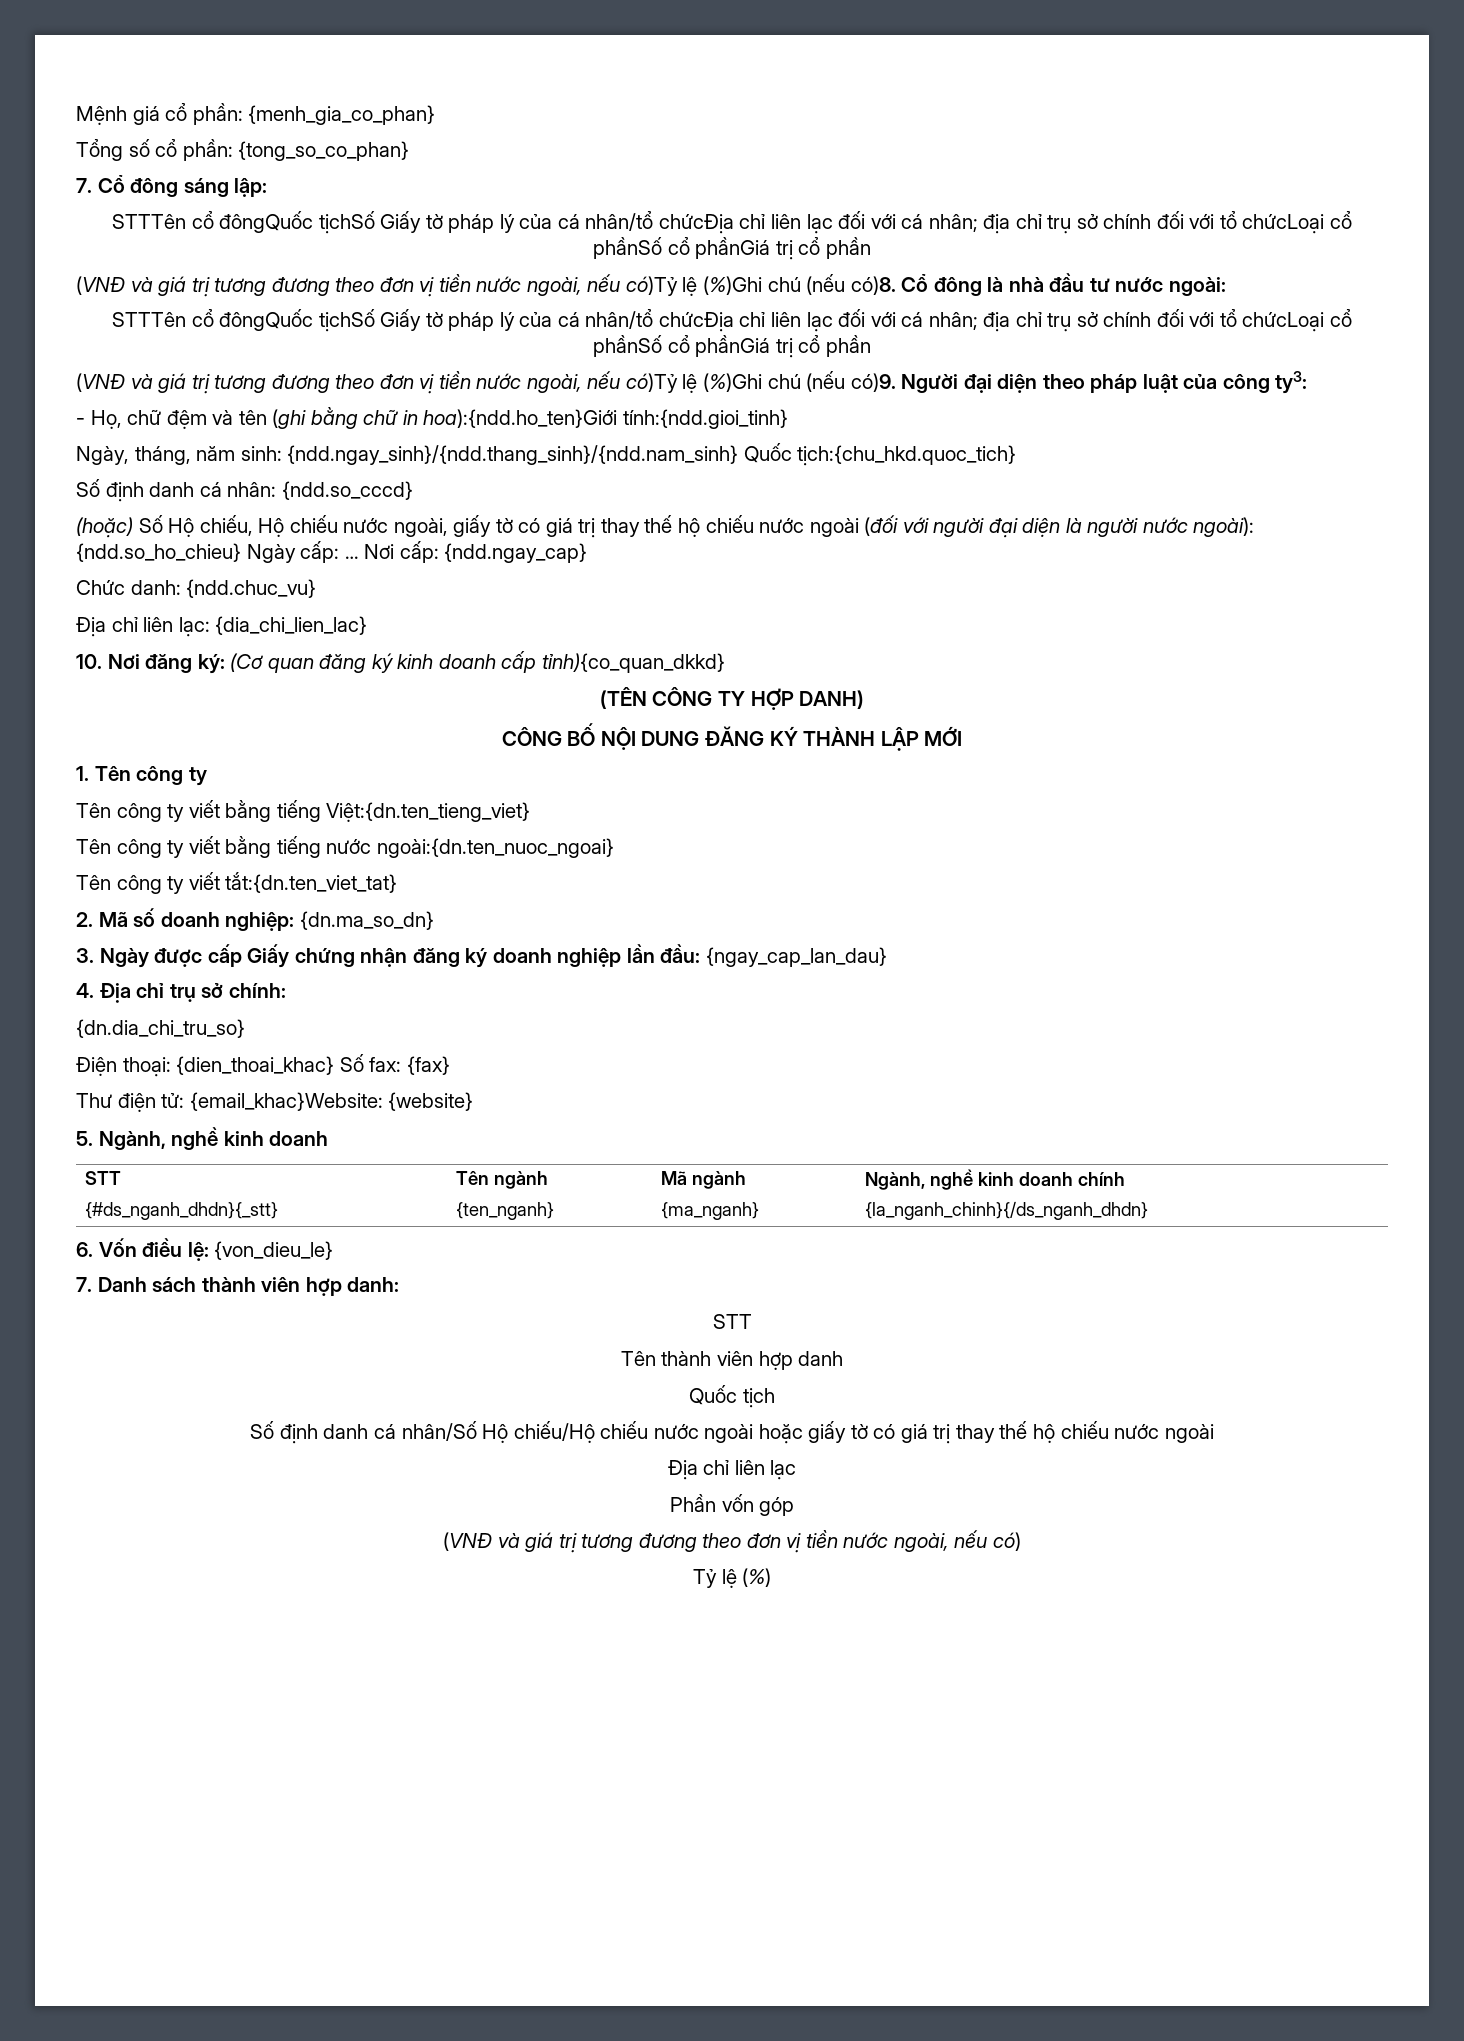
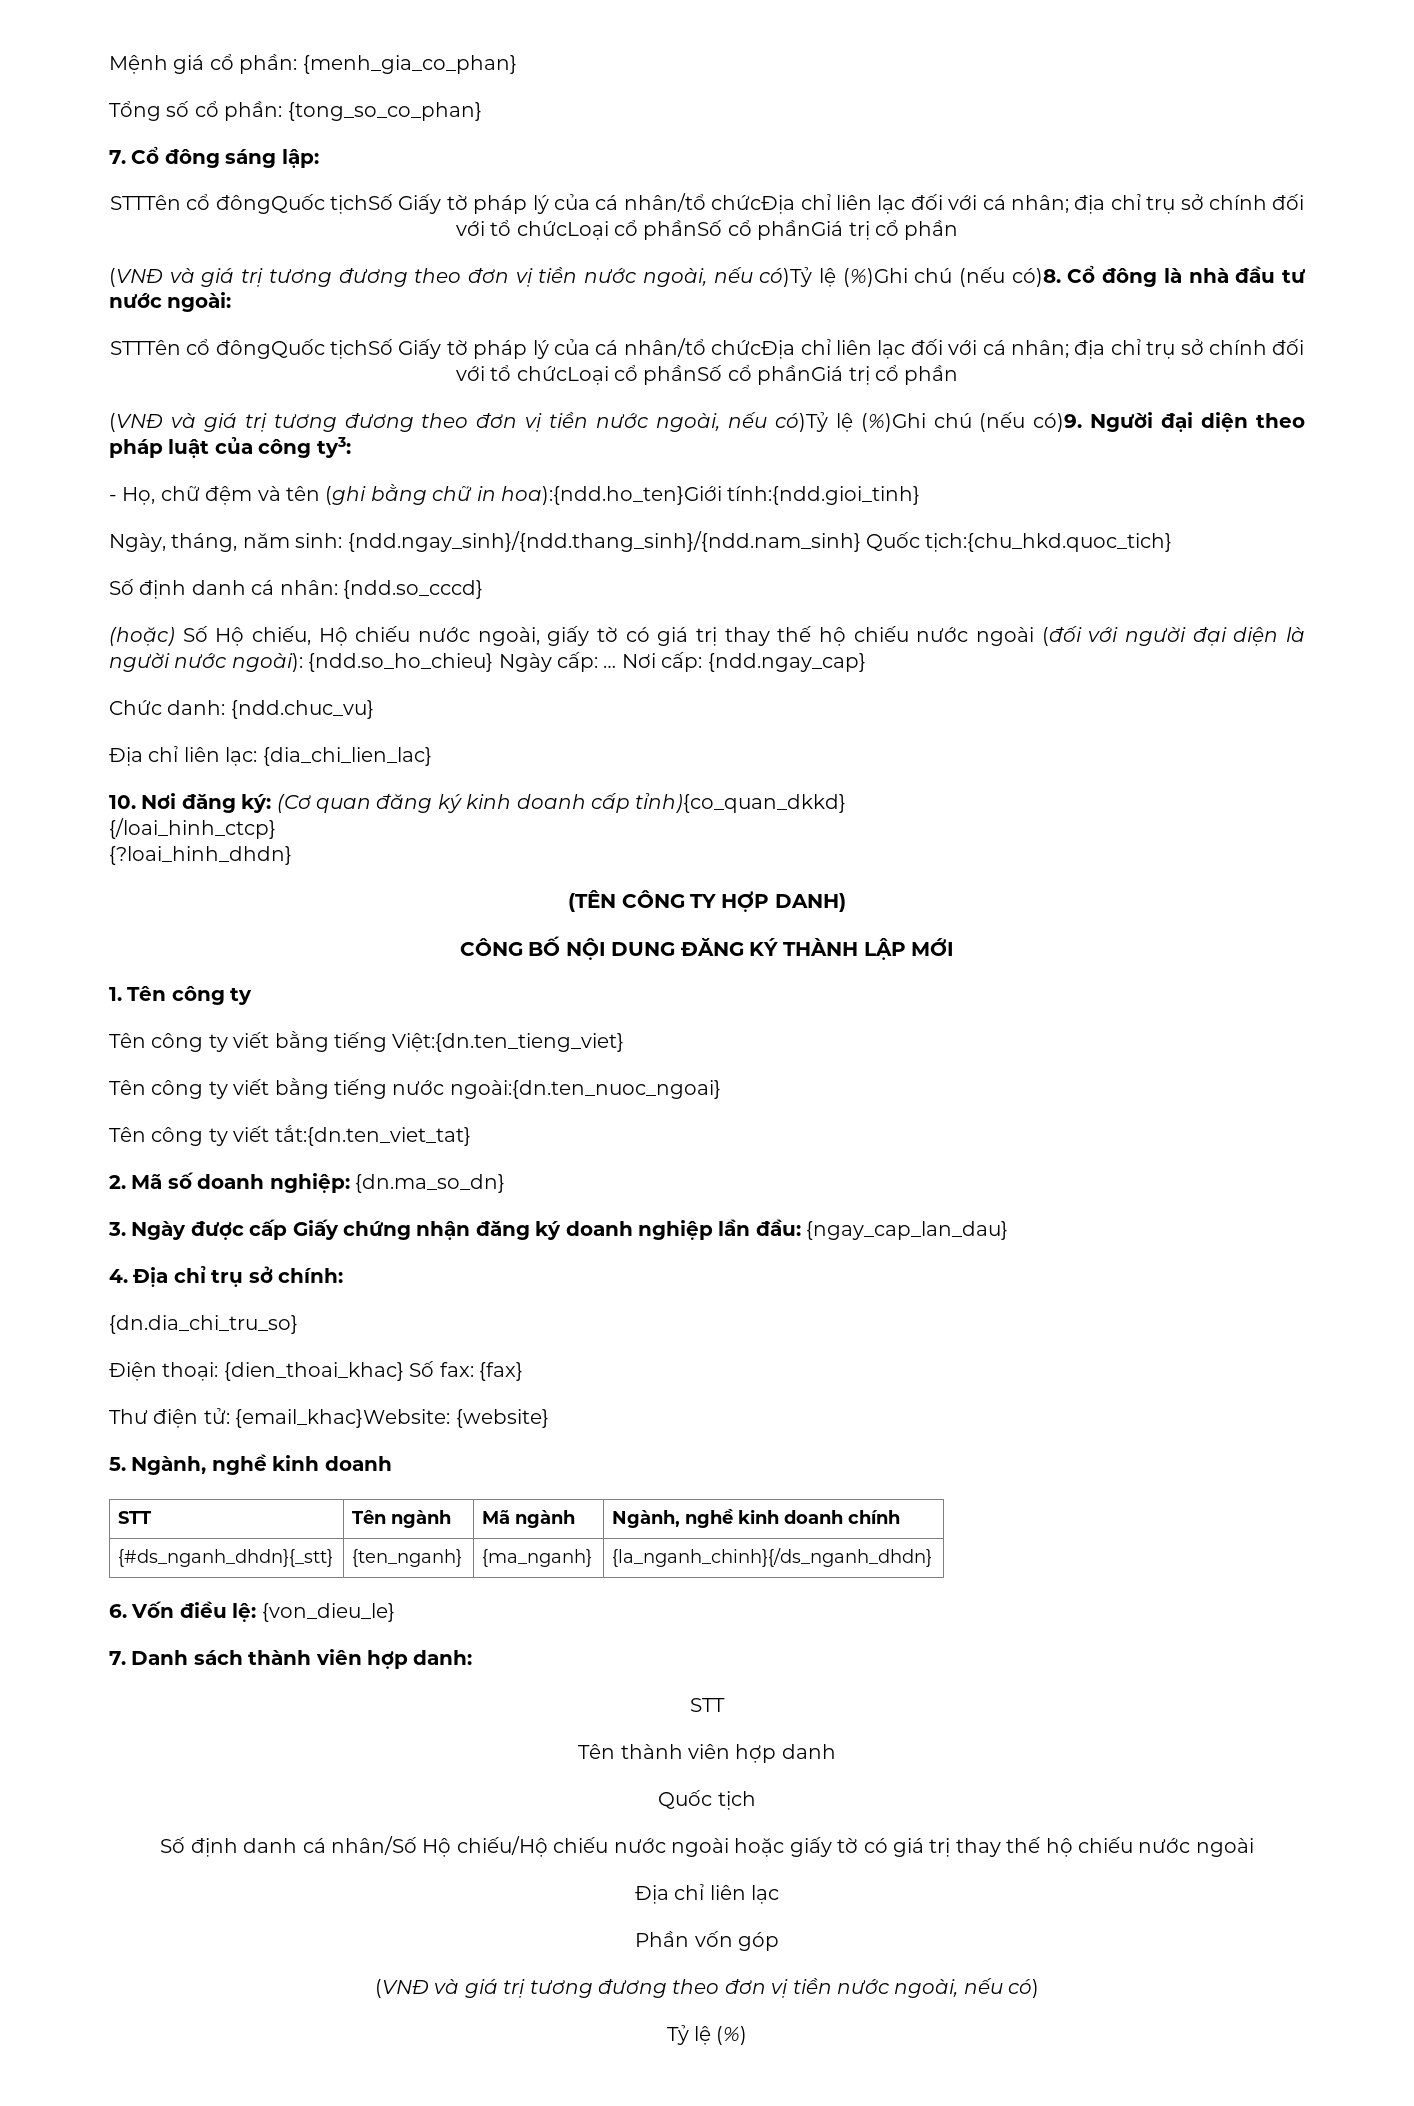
+ {/loai_hinh_ctcp}
+ {?loai_hinh_dhdn}

